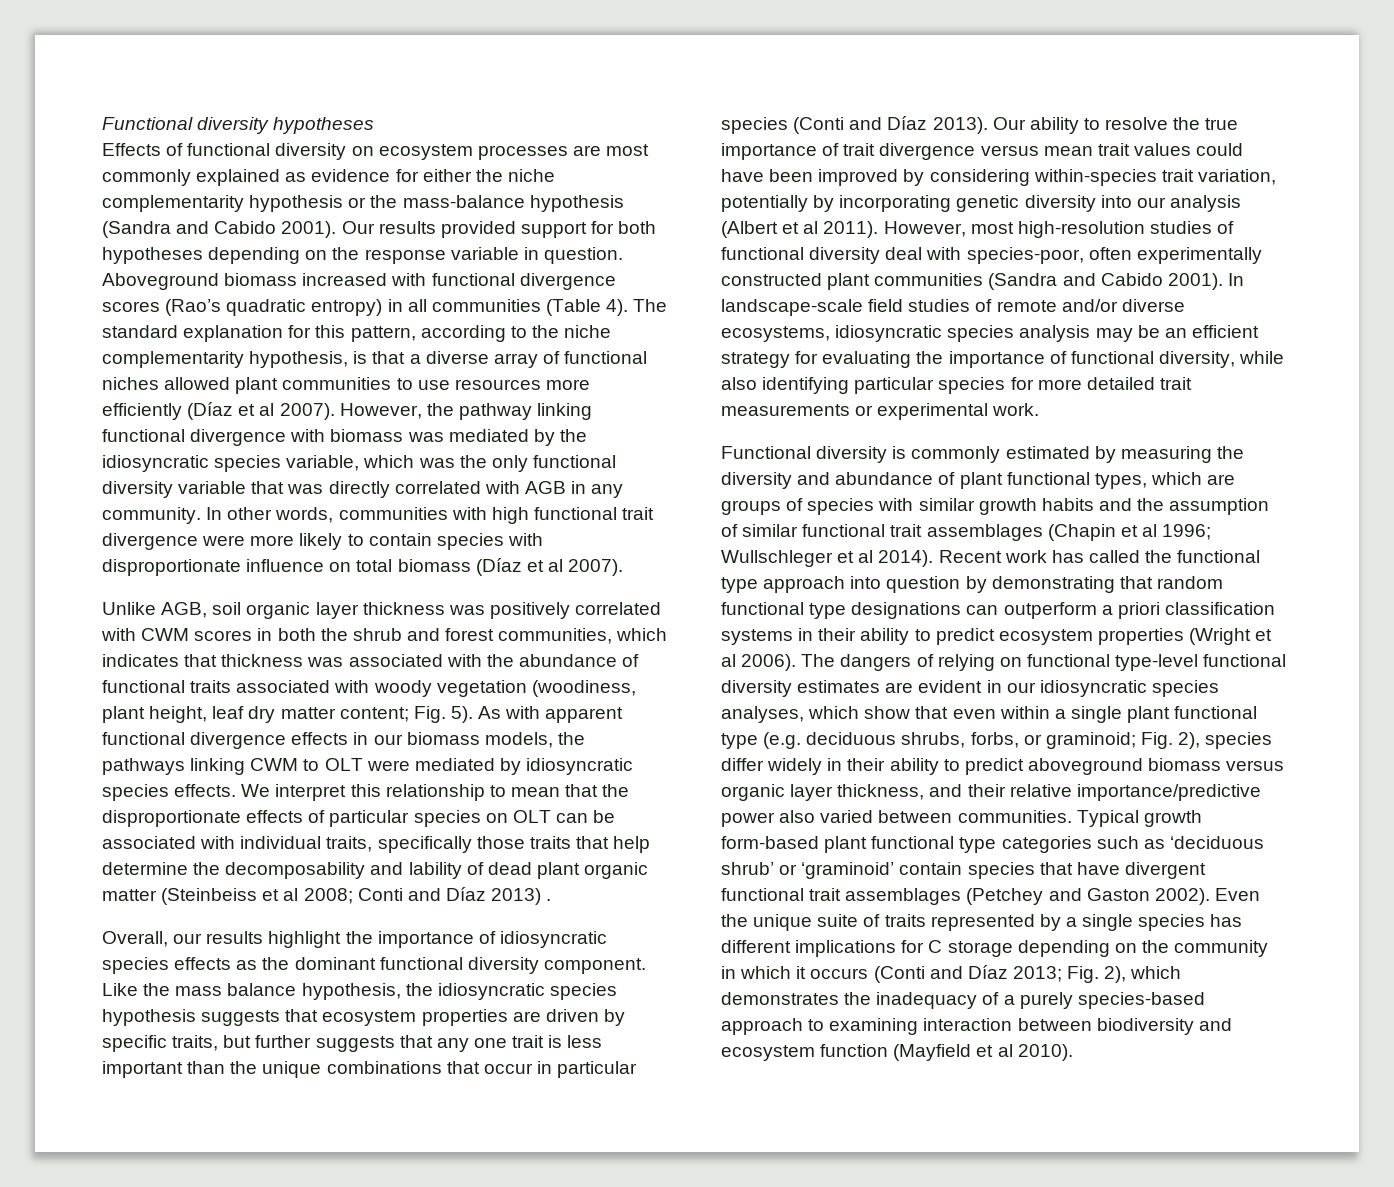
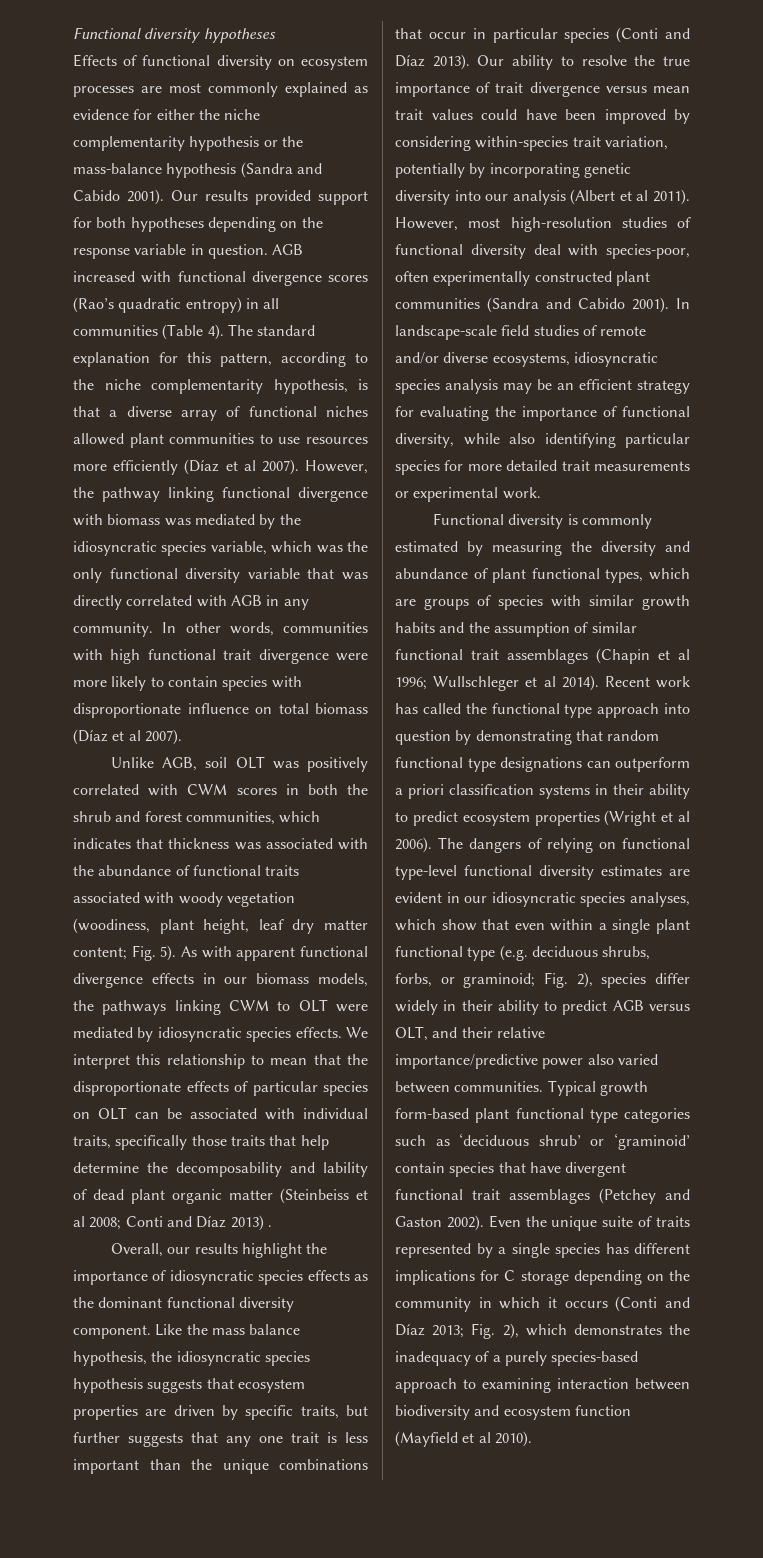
- Aboveground biomass increased with functional divergence scores (Rao’s quadratic entropy) in all communities (Table 4).
+ AGB increased with functional divergence scores (Rao’s quadratic entropy) in all communities (Table 4).
- Unlike AGB, soil organic layer thickness was positively correlated with CWM scores in both the shrub and forest communities, which indicates that thickness was associated with the abundance of functional traits associated with woody vegetation (woodiness, plant height, leaf dry matter content; Fig. 5).
+ Unlike AGB, soil OLT was positively correlated with CWM scores in both the shrub and forest communities, which indicates that thickness was associated with the abundance of functional traits associated with woody vegetation (woodiness, plant height, leaf dry matter content; Fig. 5).
- The dangers of relying on functional type-level functional diversity estimates are evident in our idiosyncratic species analyses, which show that even within a single plant functional type (e.g. deciduous shrubs, forbs, or graminoid; Fig. 2), species differ widely in their ability to predict aboveground biomass versus organic layer thickness, and their relative importance/predictive power also varied between communities.
+ The dangers of relying on functional type-level functional diversity estimates are evident in our idiosyncratic species analyses, which show that even within a single plant functional type (e.g. deciduous shrubs, forbs, or graminoid; Fig. 2), species differ widely in their ability to predict AGB versus OLT, and their relative importance/predictive power also varied between communities.

